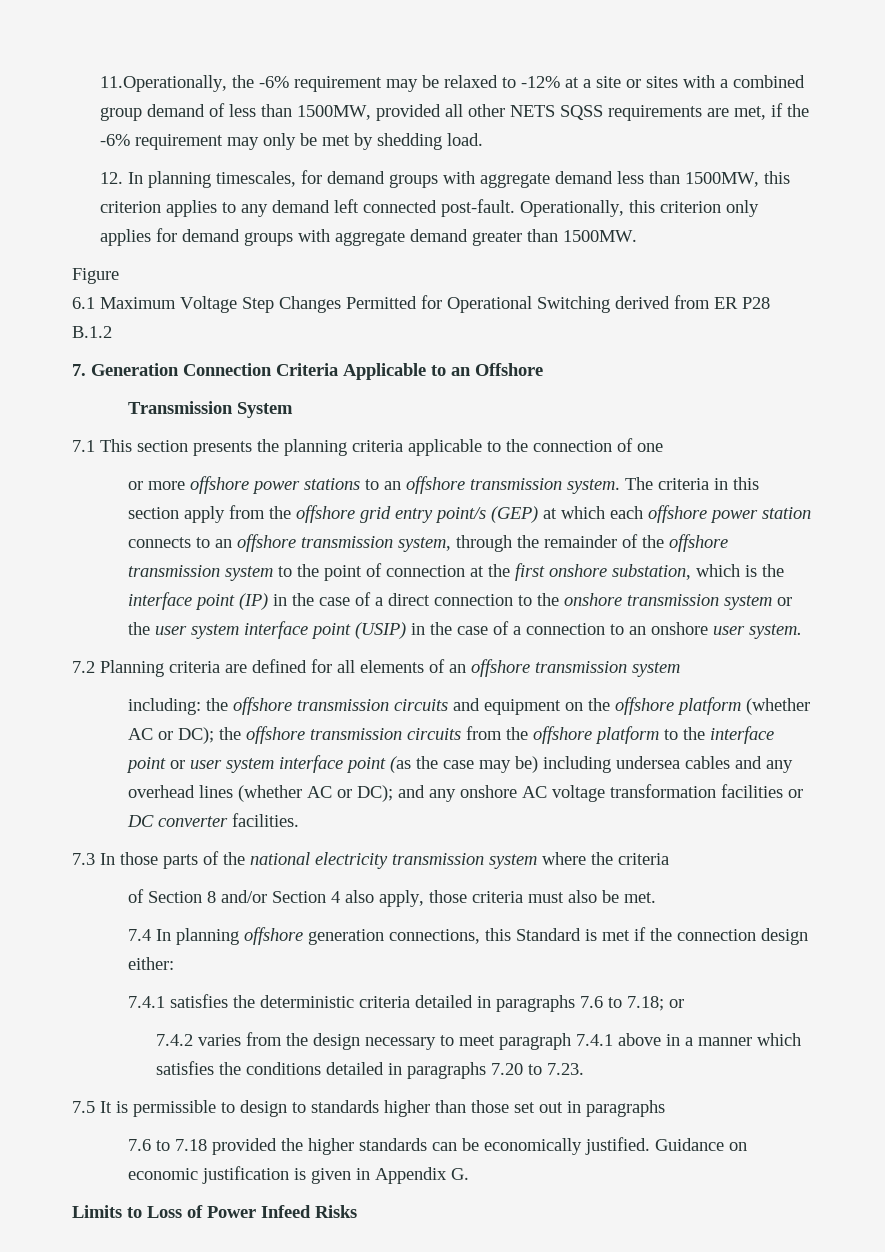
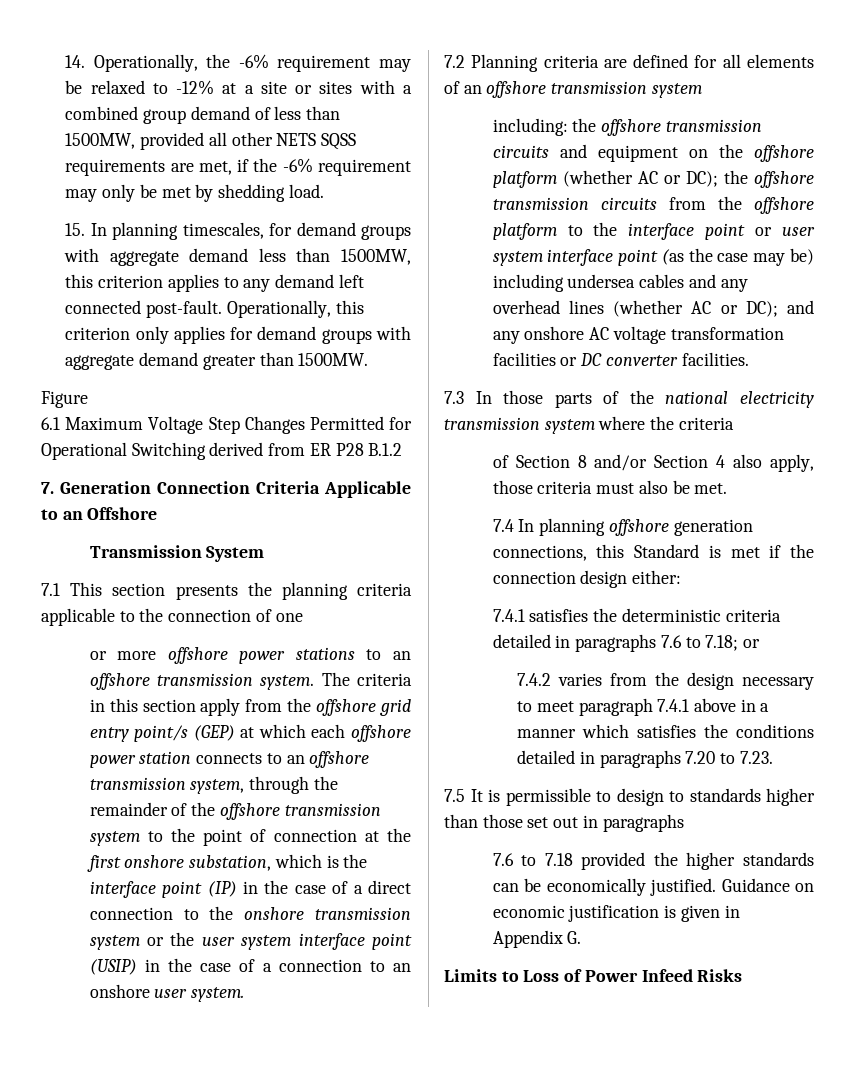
- 11.Operationally, the -6% requirement may be relaxed to -12% at a site or sites with a combined group demand of less than 1500MW, provided all other NETS SQSS requirements are met, if the -6% requirement may only be met by shedding load.
+ 14. Operationally, the -6% requirement may be relaxed to -12% at a site or sites with a combined group demand of less than 1500MW, provided all other NETS SQSS requirements are met, if the -6% requirement may only be met by shedding load.
- 12. In planning timescales, for demand groups with aggregate demand less than 1500MW, this criterion applies to any demand left connected post-fault.
+ 15. In planning timescales, for demand groups with aggregate demand less than 1500MW, this criterion applies to any demand left connected post-fault.

